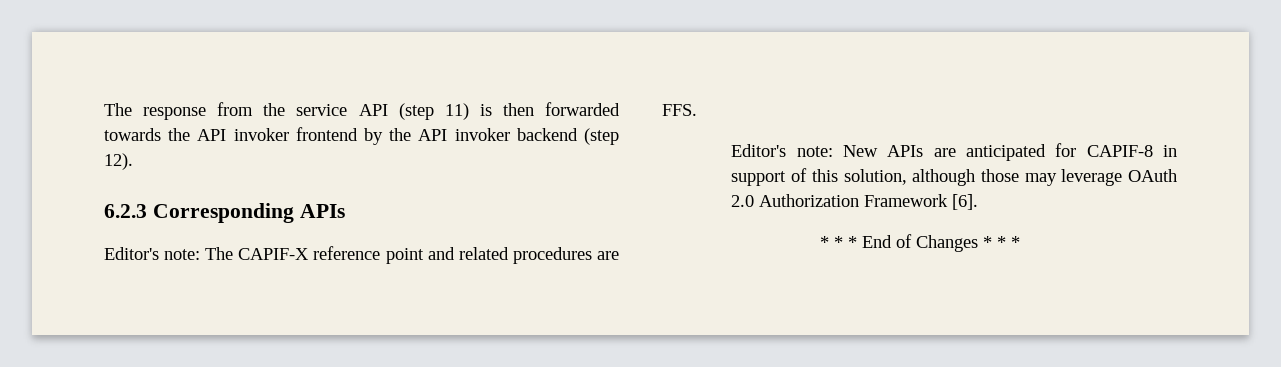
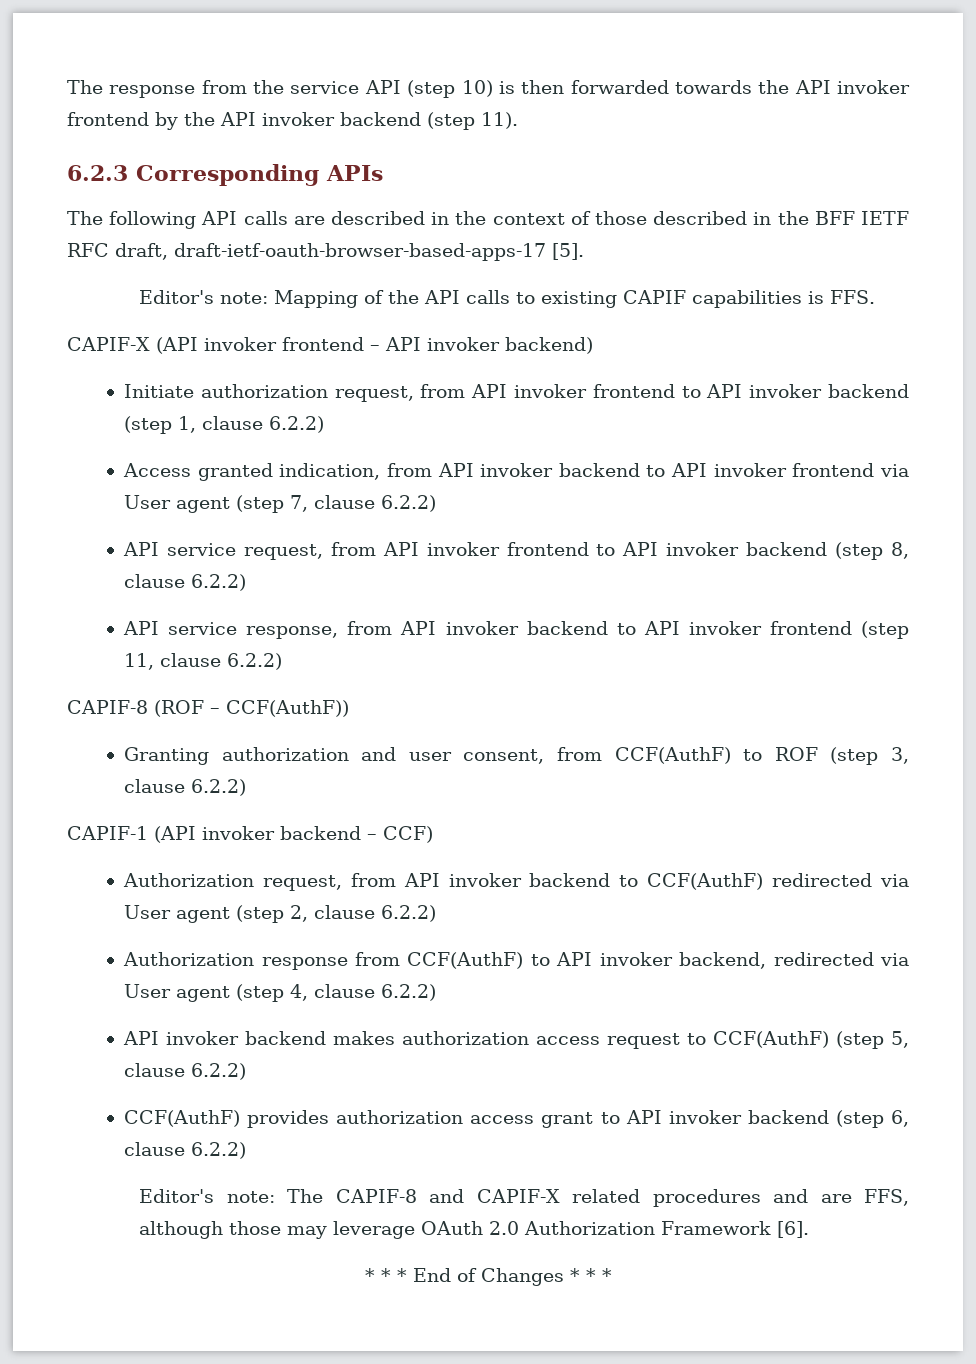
- The response from the service API (step 11) is then forwarded towards the API invoker frontend by the API invoker backend (step 12).
+ The response from the service API (step 10) is then forwarded towards the API invoker frontend by the API invoker backend (step 11).
- Editor's note: The CAPIF-X reference point and related procedures are FFS.
- Editor's note: New APIs are anticipated for CAPIF-8 in support of this solution, although those may leverage OAuth 2.0 Authorization Framework [6].
+ The following API calls are described in the context of those described in the BFF IETF RFC draft, draft-ietf-oauth-browser-based-apps-17 [5].
+ Editor's note: Mapping of the API calls to existing CAPIF capabilities is FFS.
+ CAPIF-X (API invoker frontend – API invoker backend)
+ Initiate authorization request, from API invoker frontend to API invoker backend (step 1, clause 6.2.2)
+ Access granted indication, from API invoker backend to API invoker frontend via User agent (step 7, clause 6.2.2)
+ API service request, from API invoker frontend to API invoker backend (step 8, clause 6.2.2)
+ API service response, from API invoker backend to API invoker frontend (step 11, clause 6.2.2)
+ CAPIF-8 (ROF – CCF(AuthF))
+ Granting authorization and user consent, from CCF(AuthF) to ROF (step 3, clause 6.2.2)
+ CAPIF-1 (API invoker backend – CCF)
+ Authorization request, from API invoker backend to CCF(AuthF) redirected via User agent (step 2, clause 6.2.2)
+ Authorization response from CCF(AuthF) to API invoker backend, redirected via User agent (step 4, clause 6.2.2)
+ API invoker backend makes authorization access request to CCF(AuthF) (step 5, clause 6.2.2)
+ CCF(AuthF) provides authorization access grant to API invoker backend (step 6, clause 6.2.2)
+ Editor's note: The CAPIF-8 and CAPIF-X related procedures and are FFS, although those may leverage OAuth 2.0 Authorization Framework [6].

